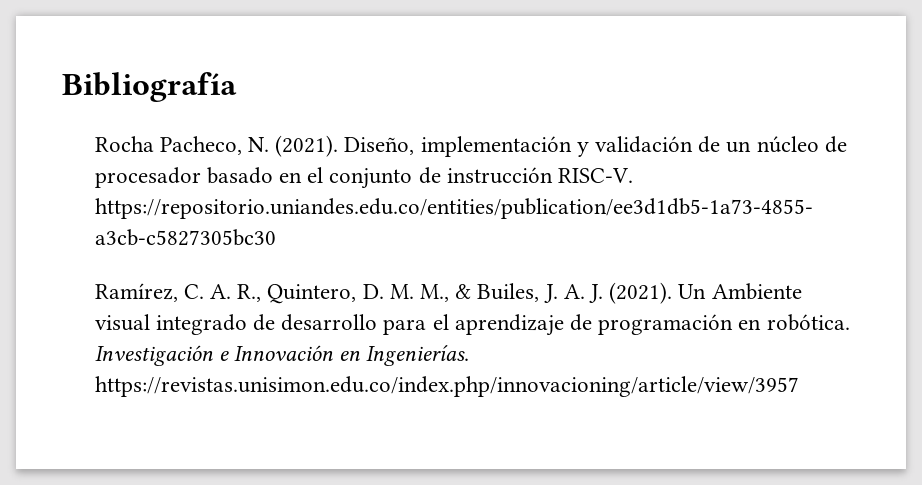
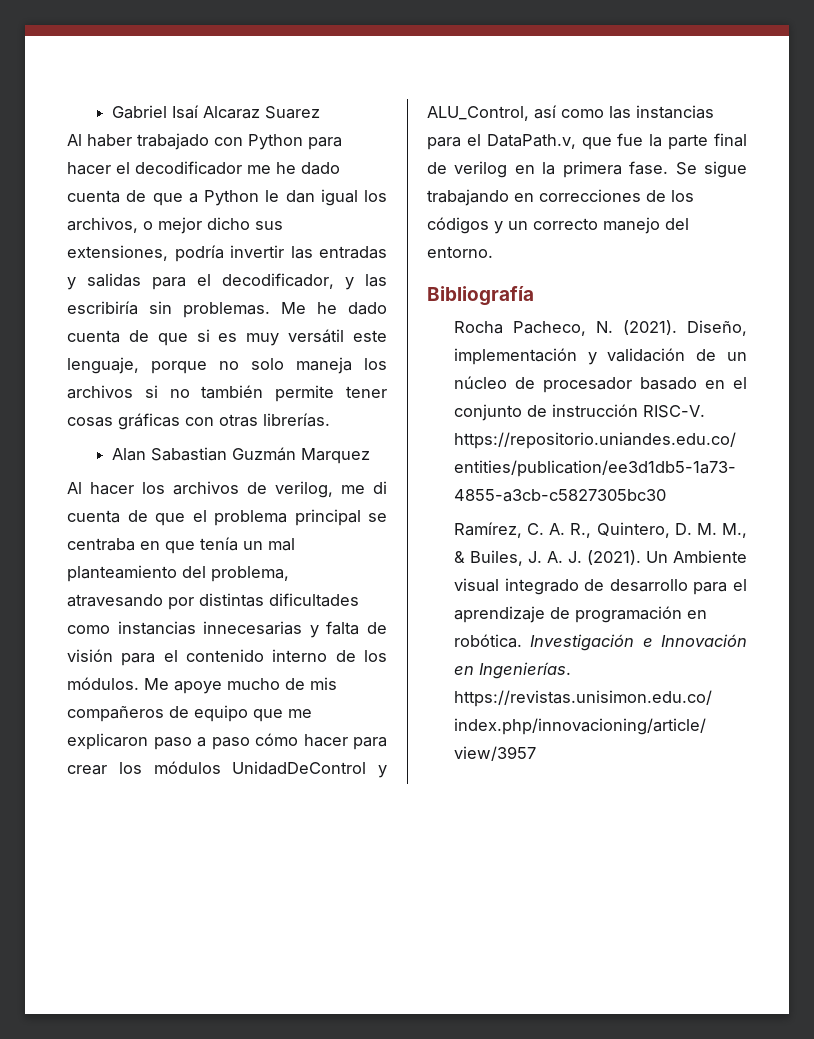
+ Gabriel Isaí Alcaraz Suarez
+ Al haber trabajado con Python para hacer el decodificador me he dado cuenta de que a Python le dan igual los archivos, o mejor dicho sus extensiones, podría invertir las entradas y salidas para el decodificador, y las escribiría sin problemas. Me he dado cuenta de que si es muy versátil este lenguaje, porque no solo maneja los archivos si no también permite tener cosas gráficas con otras librerías.
+ Alan Sabastian Guzmán Marquez
+ Al hacer los archivos de verilog, me di cuenta de que el problema principal se centraba en que tenía un mal planteamiento del problema, atravesando por distintas dificultades como instancias innecesarias y falta de visión para el contenido interno de los módulos. Me apoye mucho de mis compañeros de equipo que me explicaron paso a paso cómo hacer para crear los módulos UnidadDeControl y ALU_Control, así como las instancias para el DataPath.v, que fue la parte final de verilog en la primera fase. Se sigue trabajando en correcciones de los códigos y un correcto manejo del entorno.

